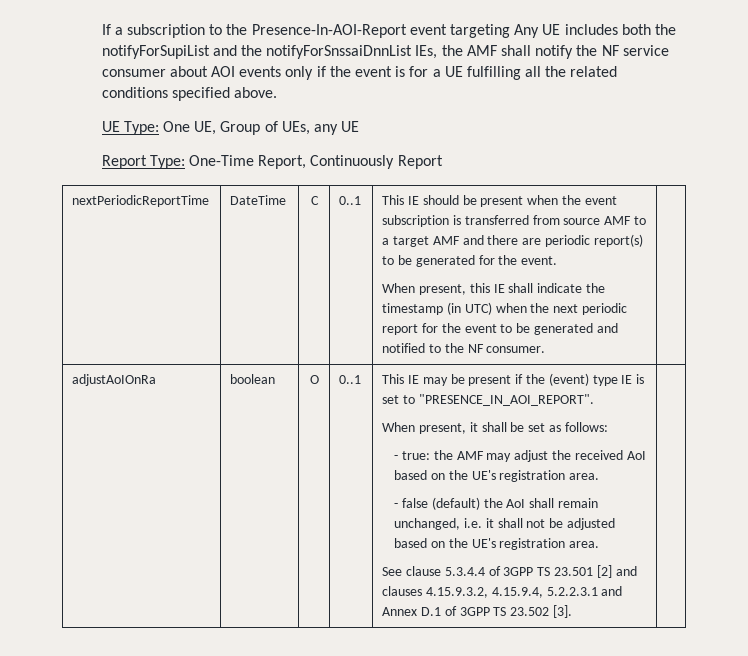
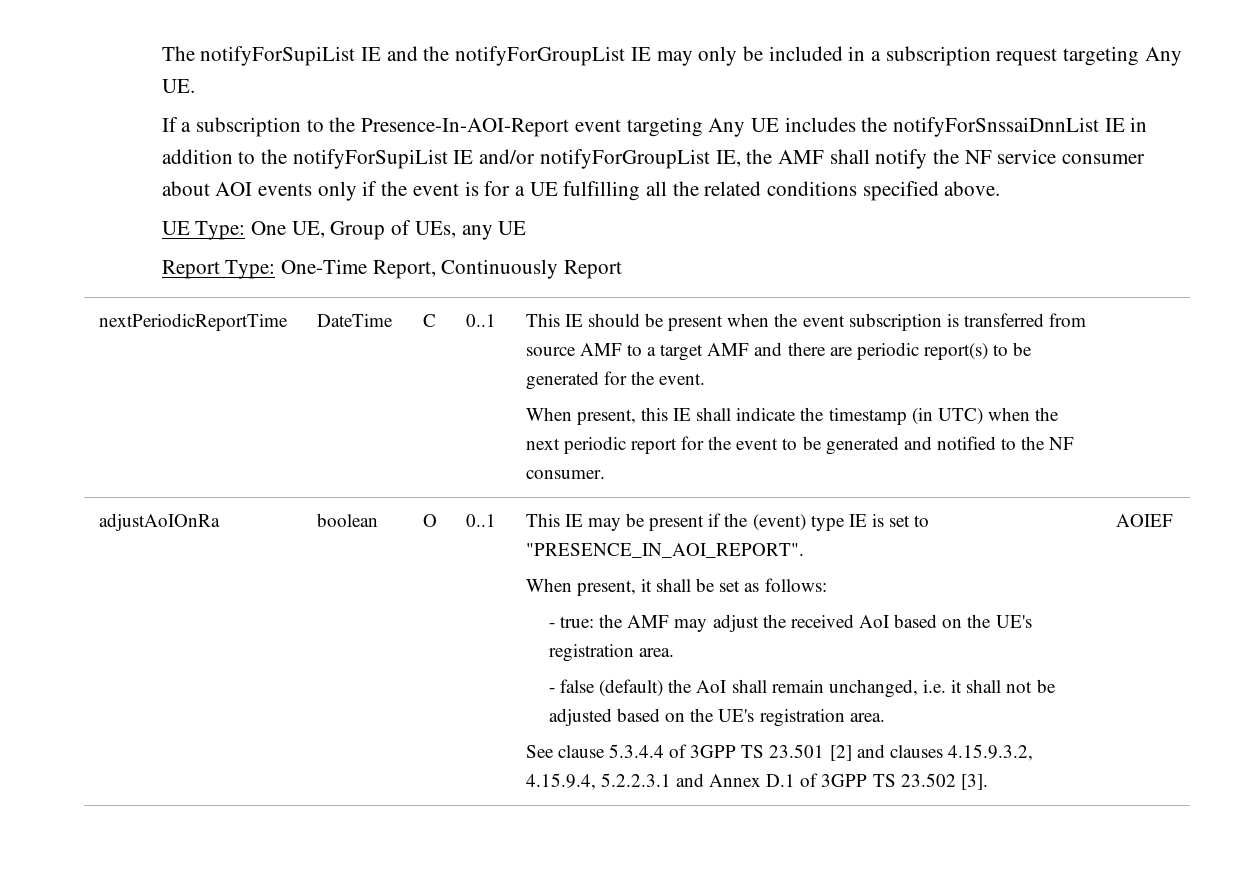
+ The notifyForSupiList IE and the notifyForGroupList IE may only be included in a subscription request targeting Any UE.
- If a subscription to the Presence-In-AOI-Report event targeting Any UE includes both the notifyForSupiList and the notifyForSnssaiDnnList IEs, the AMF shall notify the NF service consumer about AOI events only if the event is for a UE fulfilling all the related conditions specified above.
+ If a subscription to the Presence-In-AOI-Report event targeting Any UE includes the notifyForSnssaiDnnList IE in addition to the notifyForSupiList IE and/or notifyForGroupList IE, the AMF shall notify the NF service consumer about AOI events only if the event is for a UE fulfilling all the related conditions specified above.
+ AOIEF

